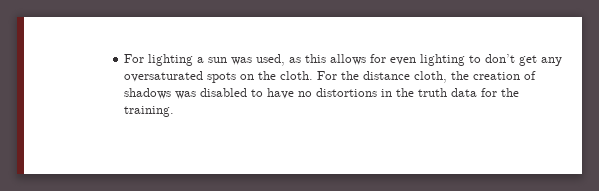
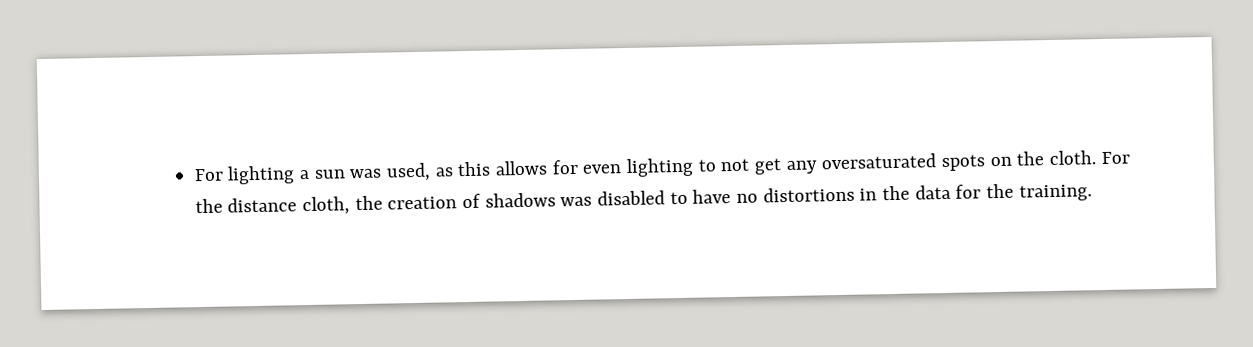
- For lighting a sun was used, as this allows for even lighting to don’t get any oversaturated spots on the cloth.
+ For lighting a sun was used, as this allows for even lighting to not get any oversaturated spots on the cloth.
- For the distance cloth, the creation of shadows was disabled to have no distortions in the truth data for the training.
+ For the distance cloth, the creation of shadows was disabled to have no distortions in the data for the training.

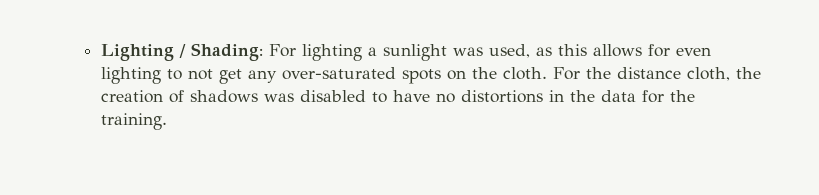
- For lighting a sun was used, as this allows for even lighting to not get any oversaturated spots on the cloth.
+ Lighting / Shading: For lighting a sunlight was used, as this allows for even lighting to not get any over-saturated spots on the cloth.

